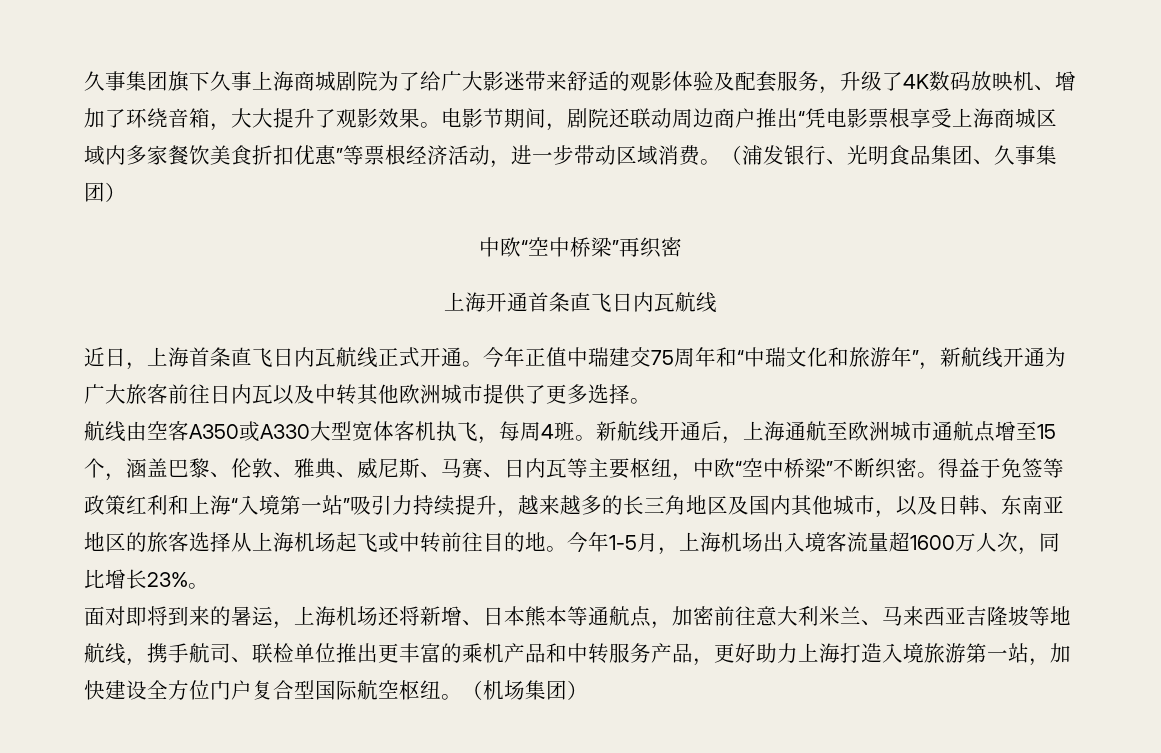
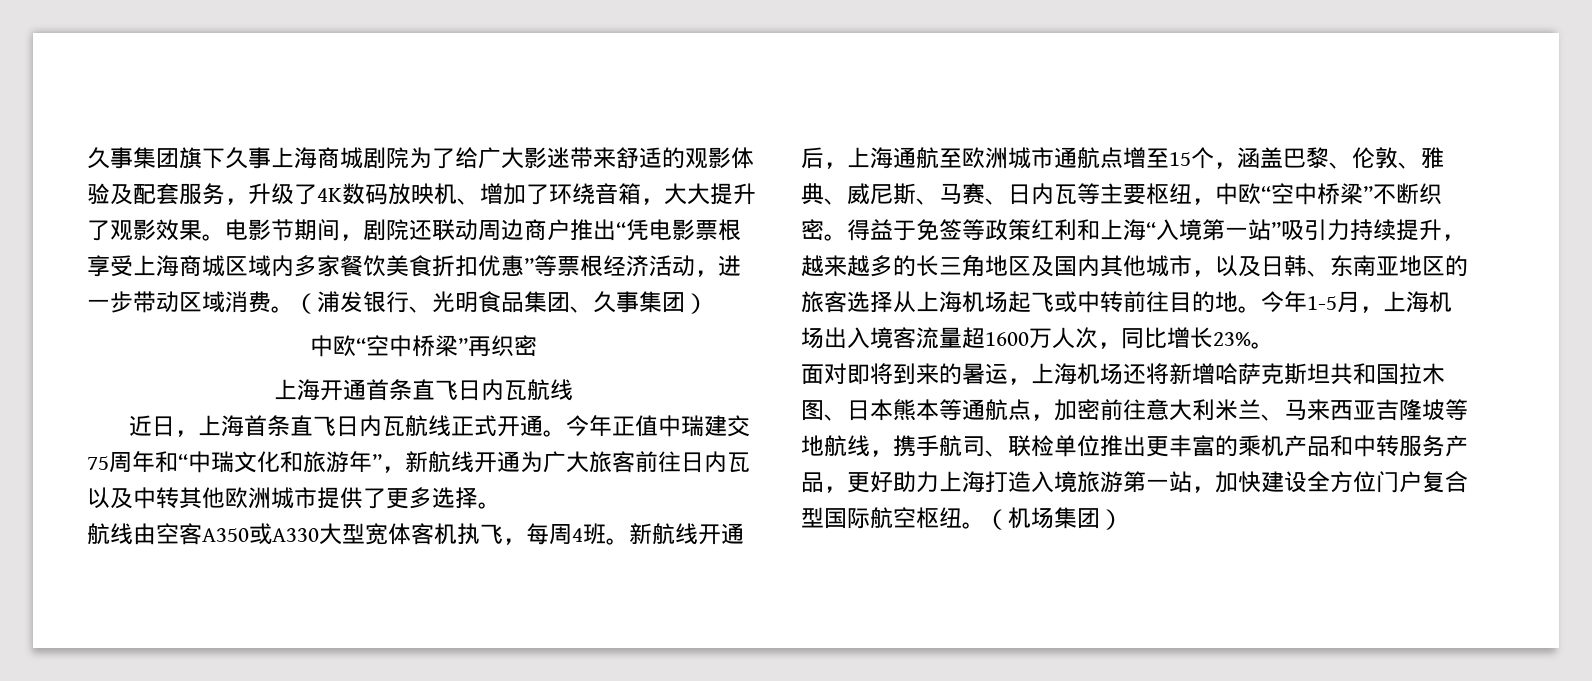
- 面对即将到来的暑运，上海机场还将新增、日本熊本等通航点，加密前往意大利米兰、马来西亚吉隆坡等地航线，携手航司、联检单位推出更丰富的乘机产品和中转服务产品，更好助力上海打造入境旅游第一站，加快建设全方位门户复合型国际航空枢纽。
+ 面对即将到来的暑运，上海机场还将新增哈萨克斯坦共和国拉木图、日本熊本等通航点，加密前往意大利米兰、马来西亚吉隆坡等地航线，携手航司、联检单位推出更丰富的乘机产品和中转服务产品，更好助力上海打造入境旅游第一站，加快建设全方位门户复合型国际航空枢纽。

